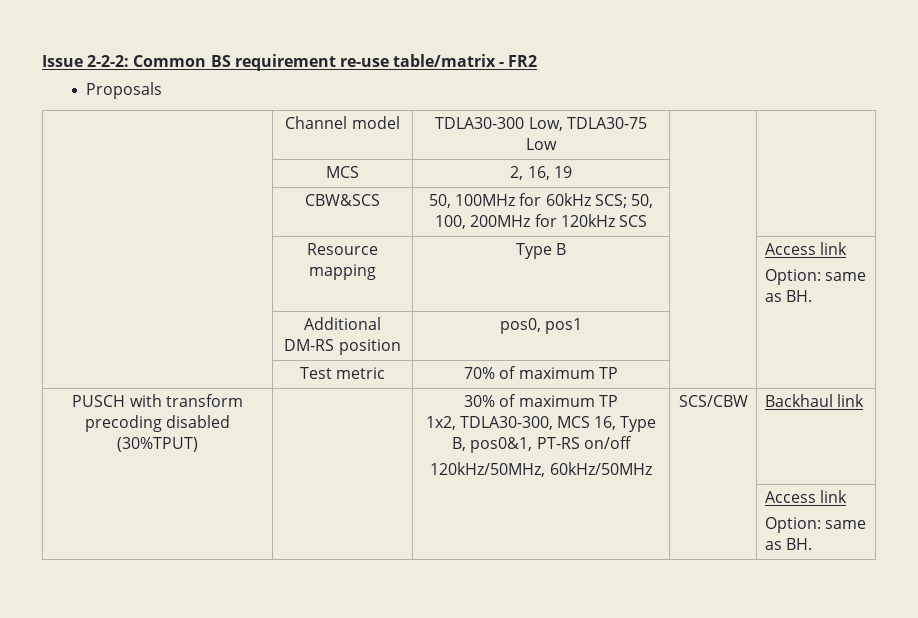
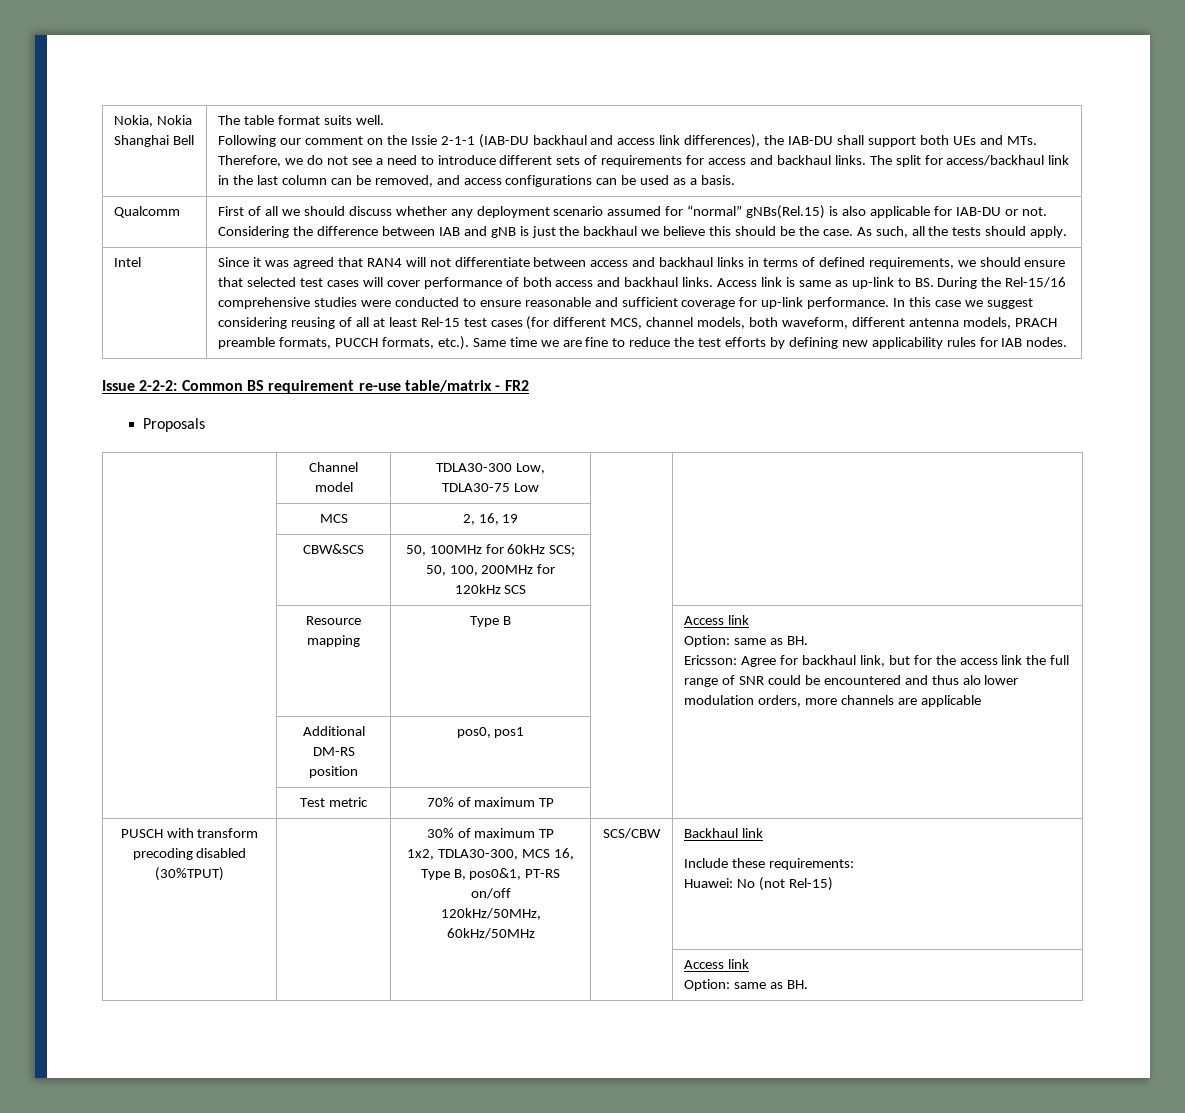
+ Nokia, Nokia Shanghai Bell | The table format suits well.
+ Following our comment on the Issie 2-1-1 (IAB-DU backhaul and access link differences), the IAB-DU shall support both UEs and MTs. Therefore, we do not see a need to introduce different sets of requirements for access and backhaul links. The split for access/backhaul link in the last column can be removed, and access configurations can be used as a basis.
+ Qualcomm | First of all we should discuss whether any deployment scenario assumed for “normal” gNBs(Rel.15) is also applicable for IAB-DU or not. Considering the difference between IAB and gNB is just the backhaul we believe this should be the case. As such, all the tests should apply.
+ Intel | Since it was agreed that RAN4 will not differentiate between access and backhaul links in terms of defined requirements, we should ensure that selected test cases will cover performance of both access and backhaul links. Access link is same as up-link to BS. During the Rel-15/16 comprehensive studies were conducted to ensure reasonable and sufficient coverage for up-link performance. In this case we suggest considering reusing of all at least Rel-15 test cases (for different MCS, channel models, both waveform, different antenna models, PRACH preamble formats, PUCCH formats, etc.). Same time we are fine to reduce the test efforts by defining new applicability rules for IAB nodes.
  | Resource mapping | Type B | | Access link
  Option: same as BH.
+ Ericsson: Agree for backhaul link, but for the access link the full range of SNR could be encountered and thus alo lower modulation orders, more channels are applicable
  PUSCH with transform precoding disabled (30%TPUT) | | 30% of maximum TP
  1x2, TDLA30-300, MCS 16, Type B, pos0&1, PT-RS on/off
  120kHz/50MHz, 60kHz/50MHz | SCS/CBW | Backhaul link
+ Include these requirements:
+ Huawei: No (not Rel-15)

